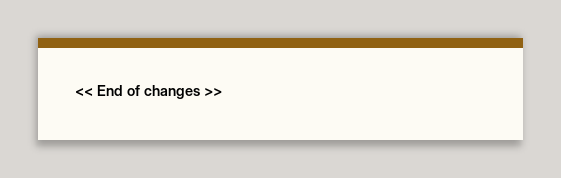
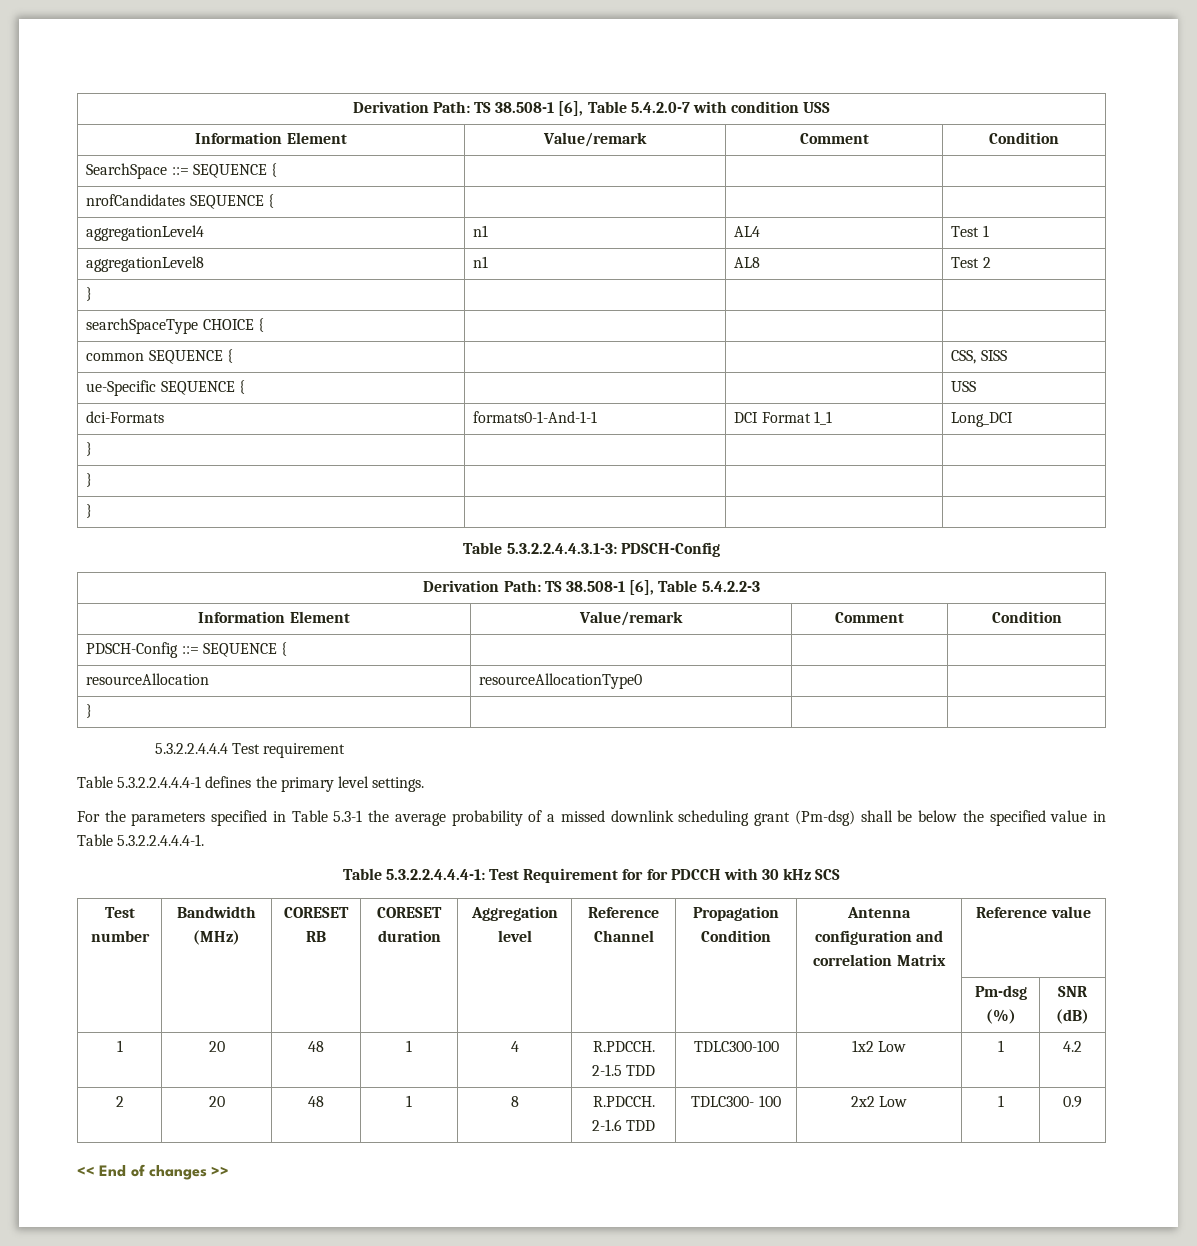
+ Derivation Path: TS 38.508-1 [6], Table 5.4.2.0-7 with condition USS
+ Information Element | Value/remark | Comment | Condition
+ SearchSpace ::= SEQUENCE { | | |
+ nrofCandidates SEQUENCE { | | |
+ aggregationLevel4 | n1 | AL4 | Test 1
+ aggregationLevel8 | n1 | AL8 | Test 2
+ } | | |
+ searchSpaceType CHOICE { | | |
+ common SEQUENCE { | | | CSS, SISS
+ ue-Specific SEQUENCE { | | | USS
+ dci-Formats | formats0-1-And-1-1 | DCI Format 1_1 | Long_DCI
+ } | | |
+ } | | |
+ } | | |
+ Table 5.3.2.2.4.4.3.1-3: PDSCH-Config
+ Derivation Path: TS 38.508-1 [6], Table 5.4.2.2-3
+ Information Element | Value/remark | Comment | Condition
+ PDSCH-Config ::= SEQUENCE { | | |
+ resourceAllocation | resourceAllocationType0 | |
+ } | | |
+ 5.3.2.2.4.4.4 Test requirement
+ Table 5.3.2.2.4.4.4-1 defines the primary level settings.
+ For the parameters specified in Table 5.3-1 the average probability of a missed downlink scheduling grant (Pm-dsg) shall be below the specified value in Table 5.3.2.2.4.4.4-1.
+ Table 5.3.2.2.4.4.4-1: Test Requirement for for PDCCH with 30 kHz SCS
+ Test number | Bandwidth (MHz) | CORESET RB | CORESET duration | Aggregation level | Reference Channel | Propagation Condition | Antenna configuration and correlation Matrix | Reference value
+ | | | | | | | | Pm-dsg (%) | SNR (dB)
+ 1 | 20 | 48 | 1 | 4 | R.PDCCH. 2-1.5 TDD | TDLC300-100 | 1x2 Low | 1 | 4.2
+ 2 | 20 | 48 | 1 | 8 | R.PDCCH. 2-1.6 TDD | TDLC300- 100 | 2x2 Low | 1 | 0.9

